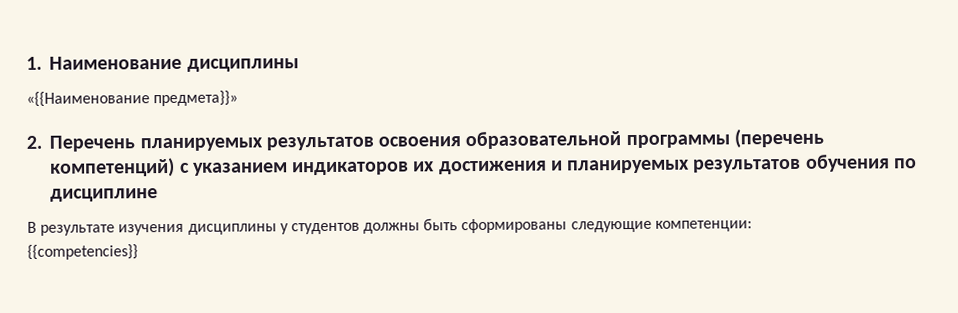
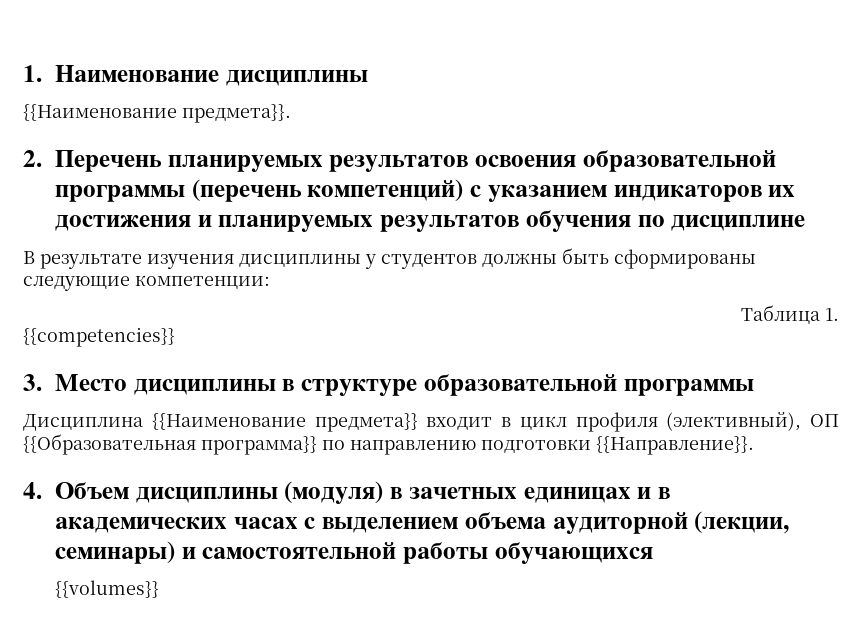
- «{{Наименование предмета}}»
+ {{Наименование предмета}}.
+ Таблица 1.
+ 3. Место дисциплины в структуре образовательной программы
+ Дисциплина {{Наименование предмета}} входит в цикл профиля (элективный), ОП {{Образовательная программа}} по направлению подготовки {{Направление}}.
+ 4. Объем дисциплины (модуля) в зачетных единицах и в академических часах с выделением объема аудиторной (лекции, семинары) и самостоятельной работы обучающихся
+ {{volumes}}

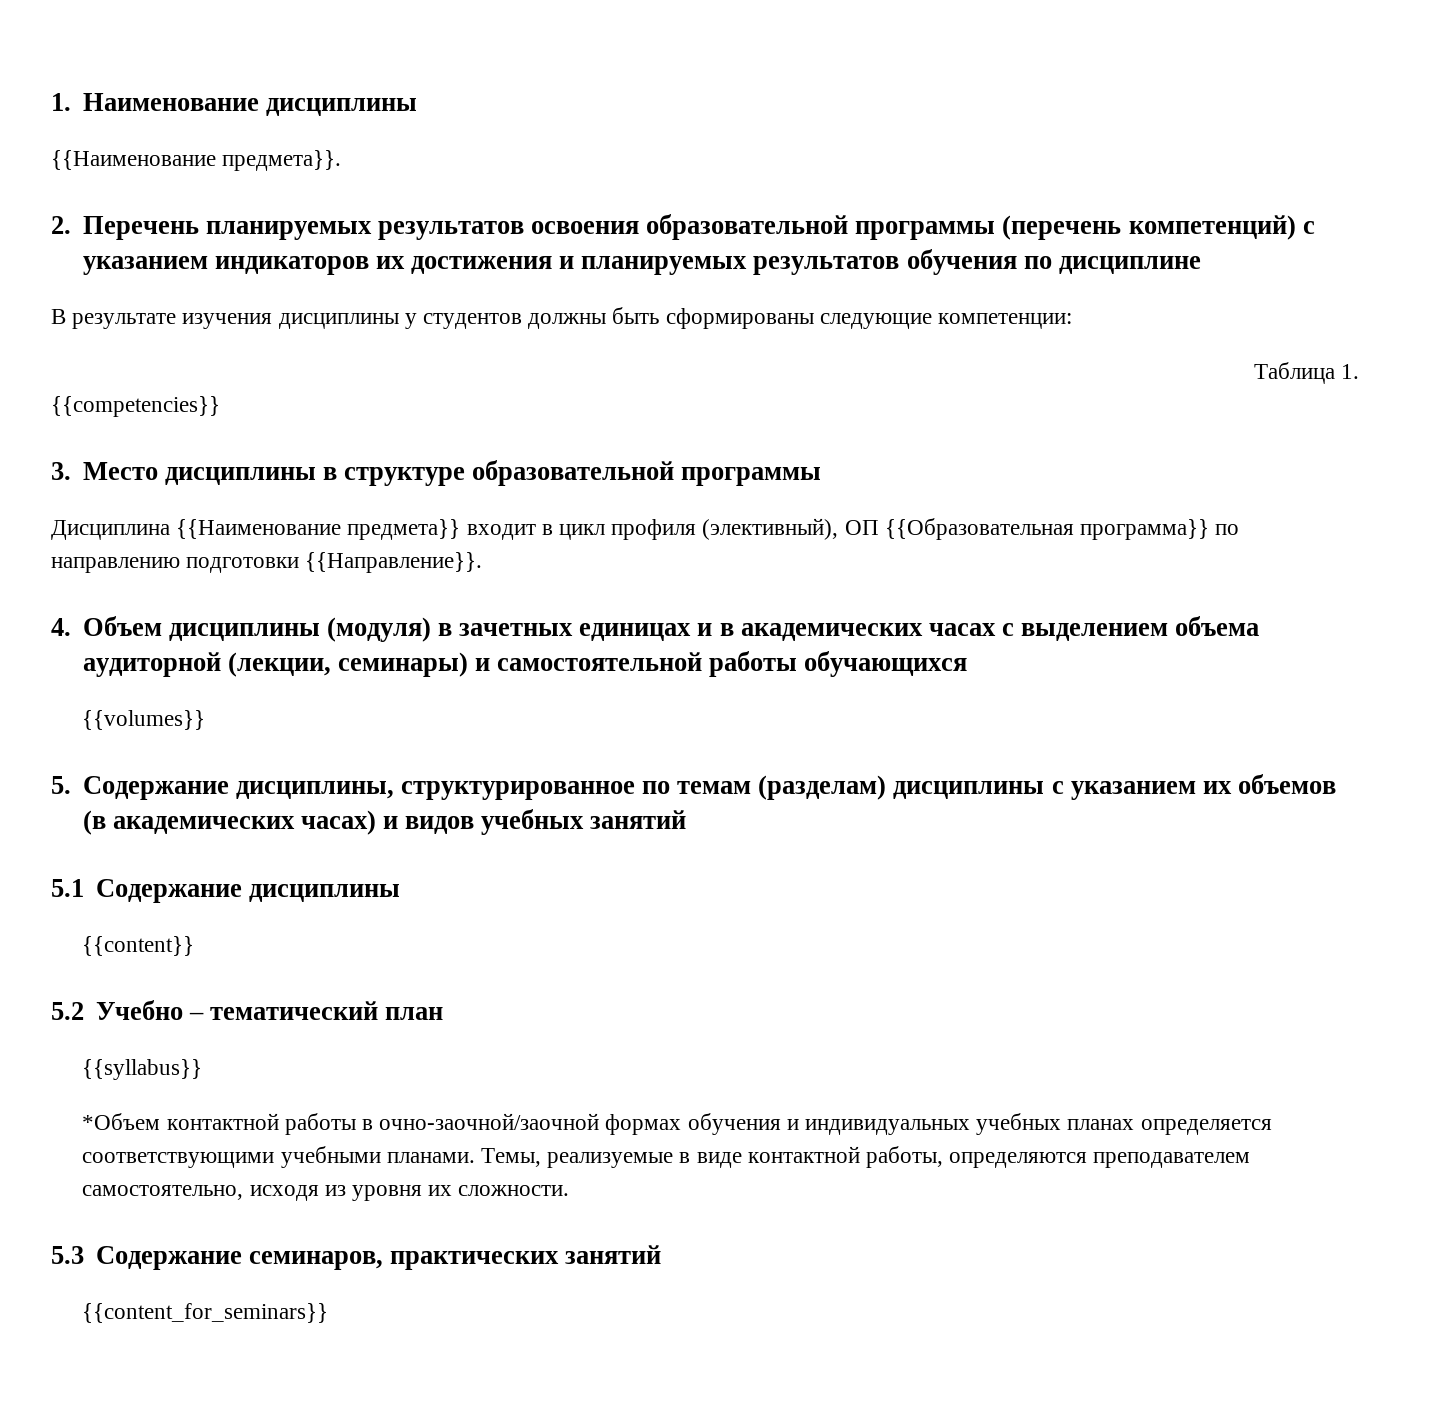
+ 5. Содержание дисциплины, структурированное по темам (разделам) дисциплины с указанием их объемов (в академических часах) и видов учебных занятий
+ 5.1 Содержание дисциплины
+ {{content}}
+ 5.2 Учебно – тематический план
+ {{syllabus}}
+ *Объем контактной работы в очно-заочной/заочной формах обучения и индивидуальных учебных планах определяется соответствующими учебными планами. Темы, реализуемые в виде контактной работы, определяются преподавателем самостоятельно, исходя из уровня их сложности.
+ 5.3 Содержание семинаров, практических занятий
+ {{content_for_seminars}}

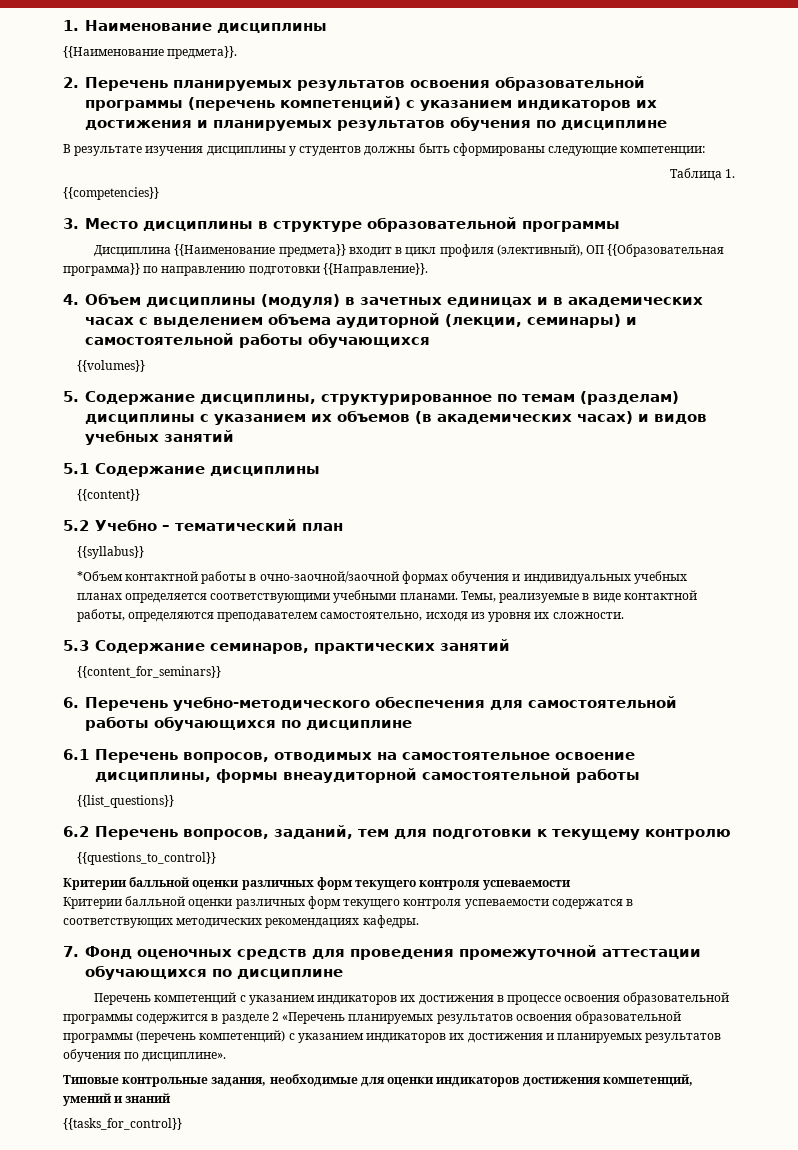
+ 6. Перечень учебно-методического обеспечения для самостоятельной работы обучающихся по дисциплине
+ 6.1 Перечень вопросов, отводимых на самостоятельное освоение дисциплины, формы внеаудиторной самостоятельной работы
+ {{list_questions}}
+ 6.2 Перечень вопросов, заданий, тем для подготовки к текущему контролю
+ {{questions_to_control}}
+ Критерии балльной оценки различных форм текущего контроля успеваемости
+ Критерии балльной оценки различных форм текущего контроля успеваемости содержатся в соответствующих методических рекомендациях кафедры.
+ 7. Фонд оценочных средств для проведения промежуточной аттестации обучающихся по дисциплине
+ Перечень компетенций с указанием индикаторов их достижения в процессе освоения образовательной программы содержится в разделе 2 «Перечень планируемых результатов освоения образовательной программы (перечень компетенций) с указанием индикаторов их достижения и планируемых результатов обучения по дисциплине».
+ Типовые контрольные задания, необходимые для оценки индикаторов достижения компетенций, умений и знаний
+ {{tasks_for_control}}

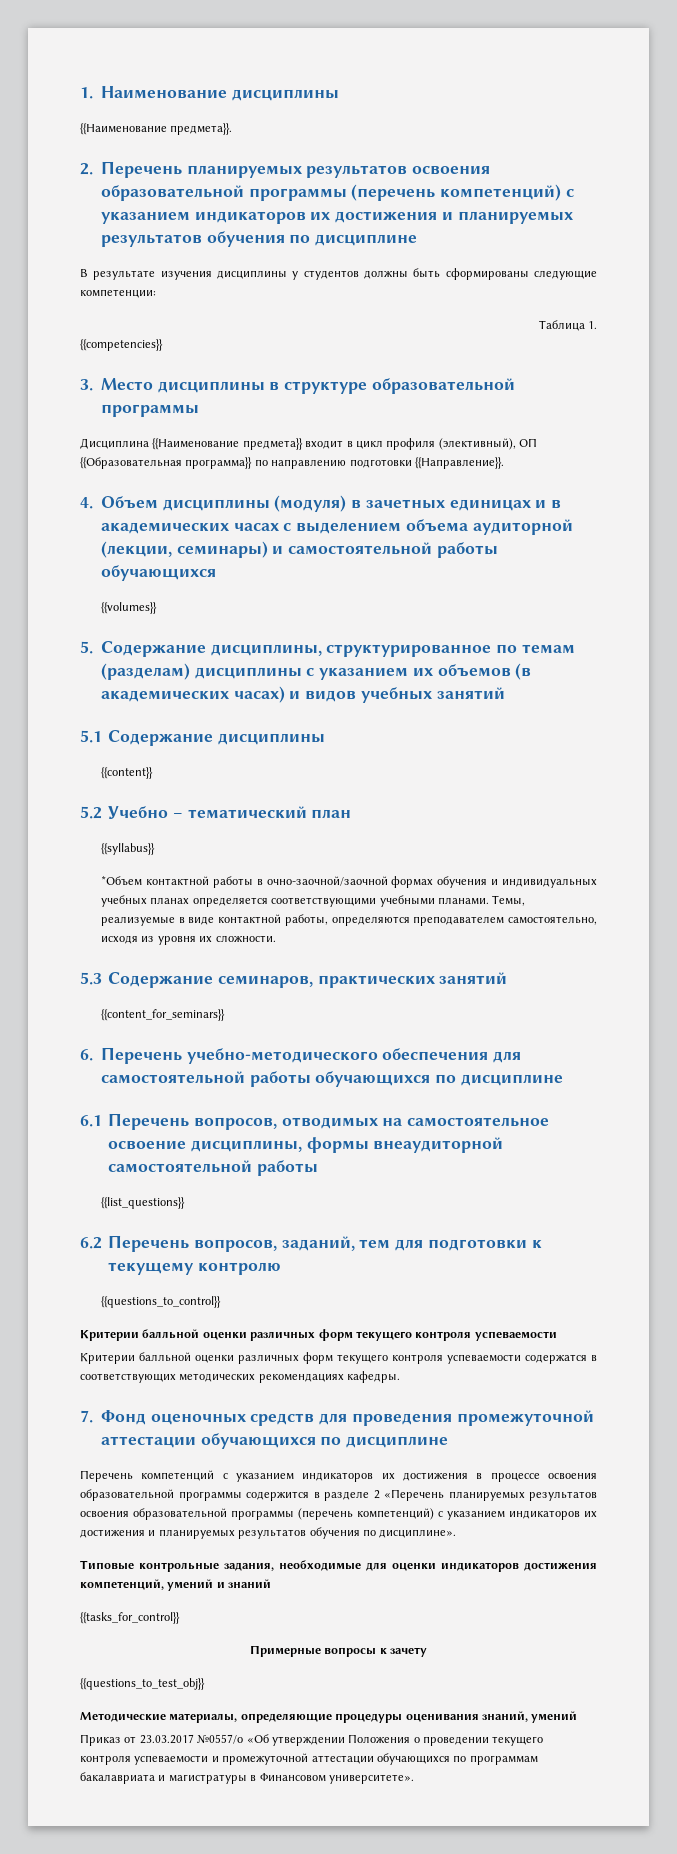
+ Примерные вопросы к зачету
+ {{questions_to_test_obj}}
+ Методические материалы, определяющие процедуры оценивания знаний, умений
+ Приказ от 23.03.2017 №0557/о «Об утверждении Положения о проведении текущего контроля успеваемости и промежуточной аттестации обучающихся по программам бакалавриата и магистратуры в Финансовом университете».

